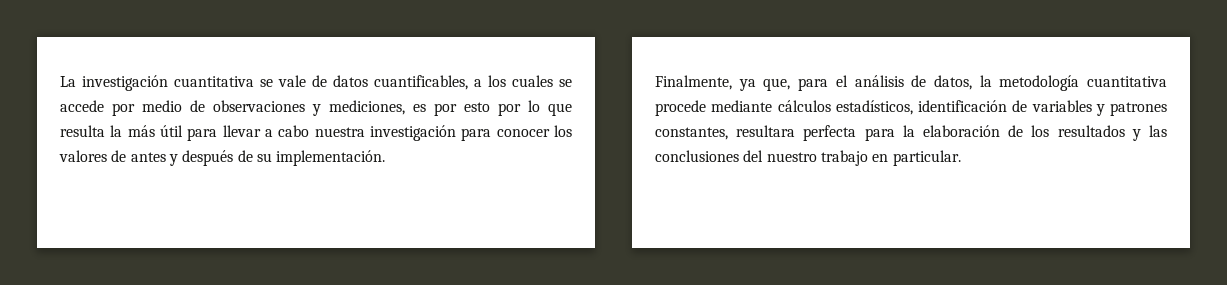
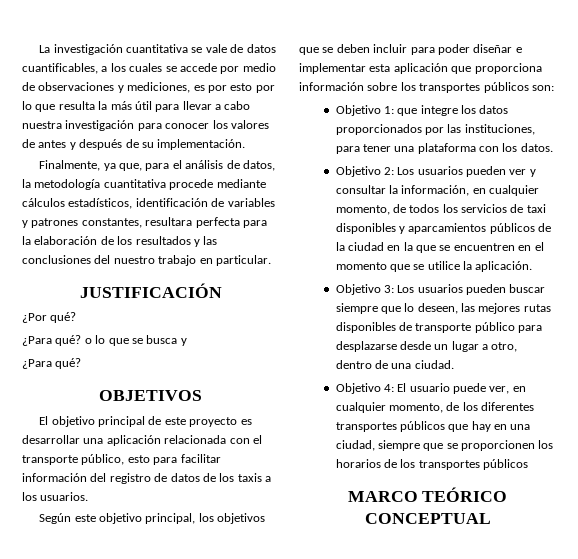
+ JUSTIFICACIÓN
+ ¿Por qué?
+ ¿Para qué? o lo que se busca y
+ ¿Para qué?
+ OBJETIVOS
+ El objetivo principal de este proyecto es desarrollar una aplicación relacionada con el transporte público, esto para facilitar información del registro de datos de los taxis a los usuarios.
+ Según este objetivo principal, los objetivos que se deben incluir para poder diseñar e implementar esta aplicación que proporciona información sobre los transportes públicos son:
+ Objetivo 1: que integre los datos proporcionados por las instituciones, para tener una plataforma con los datos.
+ Objetivo 2: Los usuarios pueden ver y consultar la información, en cualquier momento, de todos los servicios de taxi disponibles y aparcamientos públicos de la ciudad en la que se encuentren en el momento que se utilice la aplicación.
+ Objetivo 3: Los usuarios pueden buscar siempre que lo deseen, las mejores rutas disponibles de transporte público para desplazarse desde un lugar a otro, dentro de una ciudad.
+ Objetivo 4: El usuario puede ver, en cualquier momento, de los diferentes transportes públicos que hay en una ciudad, siempre que se proporcionen los horarios de los transportes públicos
+ MARCO TEÓRICO CONCEPTUAL

